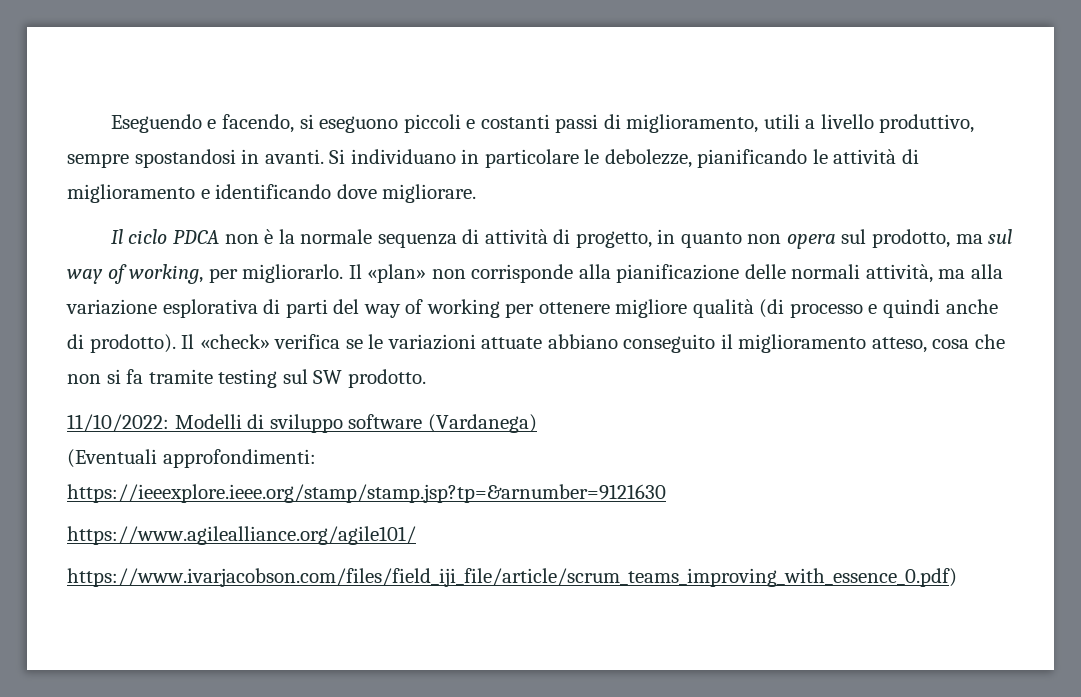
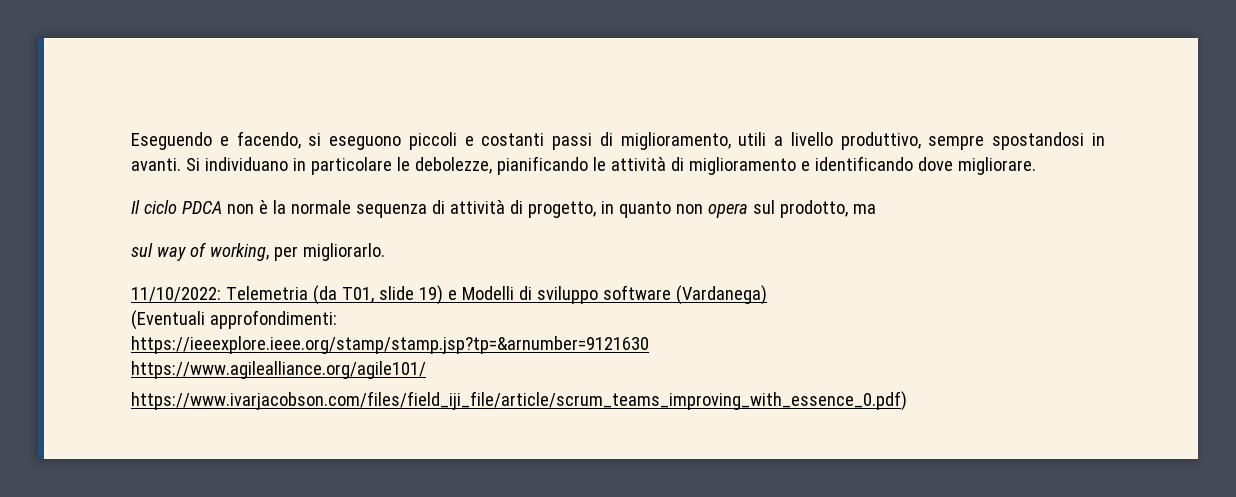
- Il ciclo PDCA non è la normale sequenza di attività di progetto, in quanto non opera sul prodotto, ma sul way of working, per migliorarlo. Il «plan» non corrisponde alla pianificazione delle normali attività, ma alla variazione esplorativa di parti del way of working per ottenere migliore qualità (di processo e quindi anche di prodotto). Il «check» verifica se le variazioni attuate abbiano conseguito il miglioramento atteso, cosa che non si fa tramite testing sul SW prodotto.
- 11/10/2022: Modelli di sviluppo software (Vardanega)
+ Il ciclo PDCA non è la normale sequenza di attività di progetto, in quanto non opera sul prodotto, ma
+ sul way of working, per migliorarlo.
+ 11/10/2022: Telemetria (da T01, slide 19) e Modelli di sviluppo software (Vardanega)

